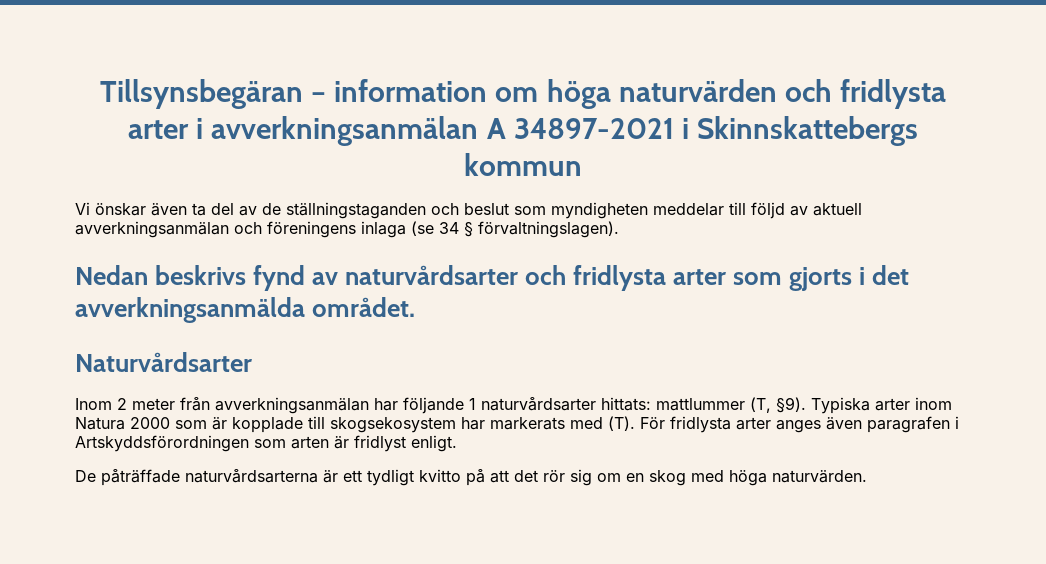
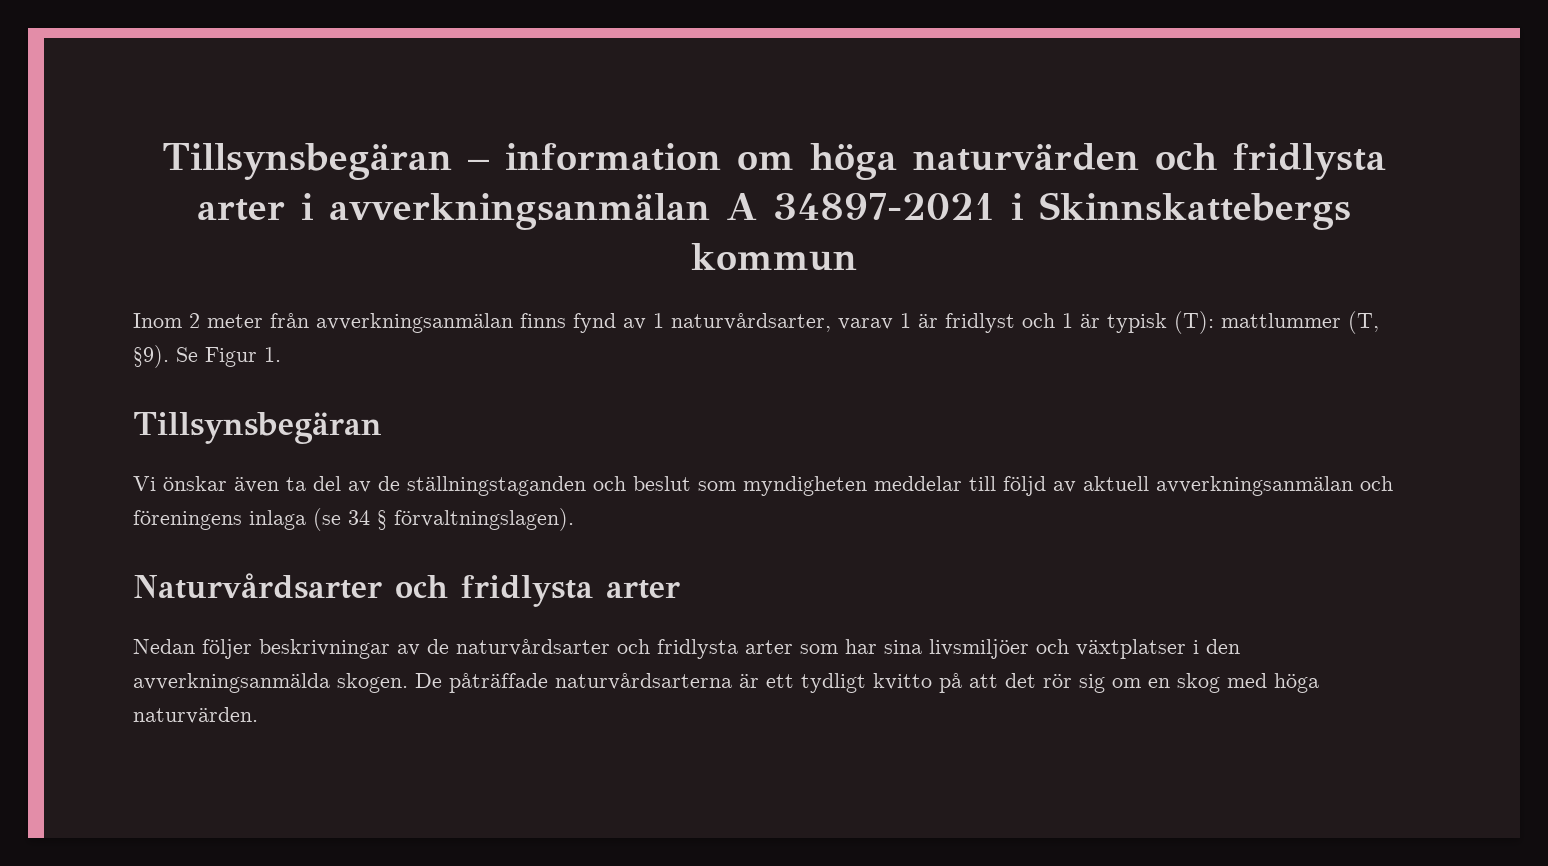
+ Inom 2 meter från avverkningsanmälan finns fynd av 1 naturvårdsarter, varav 1 är fridlyst och 1 är typisk (T): mattlummer (T, §9). Se Figur 1.
+ Tillsynsbegäran
- Nedan beskrivs fynd av naturvårdsarter och fridlysta arter som gjorts i det avverkningsanmälda området.
- Naturvårdsarter
- Inom 2 meter från avverkningsanmälan har följande 1 naturvårdsarter hittats: mattlummer (T, §9). Typiska arter inom Natura 2000 som är kopplade till skogsekosystem har markerats med (T). För fridlysta arter anges även paragrafen i Artskyddsförordningen som arten är fridlyst enligt.
- De påträffade naturvårdsarterna är ett tydligt kvitto på att det rör sig om en skog med höga naturvärden.
+ Naturvårdsarter och fridlysta arter
+ Nedan följer beskrivningar av de naturvårdsarter och fridlysta arter som har sina livsmiljöer och växtplatser i den avverkningsanmälda skogen. De påträffade naturvårdsarterna är ett tydligt kvitto på att det rör sig om en skog med höga naturvärden.

